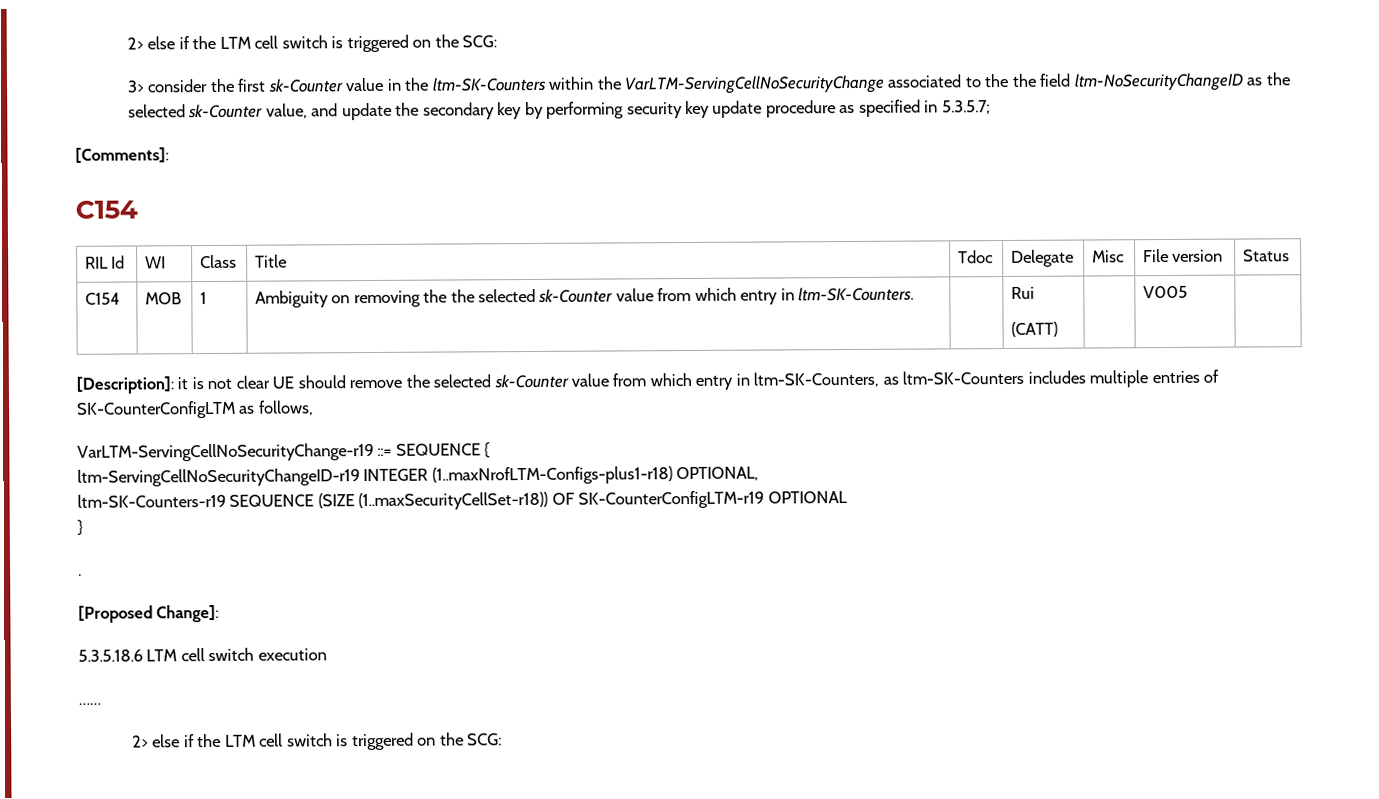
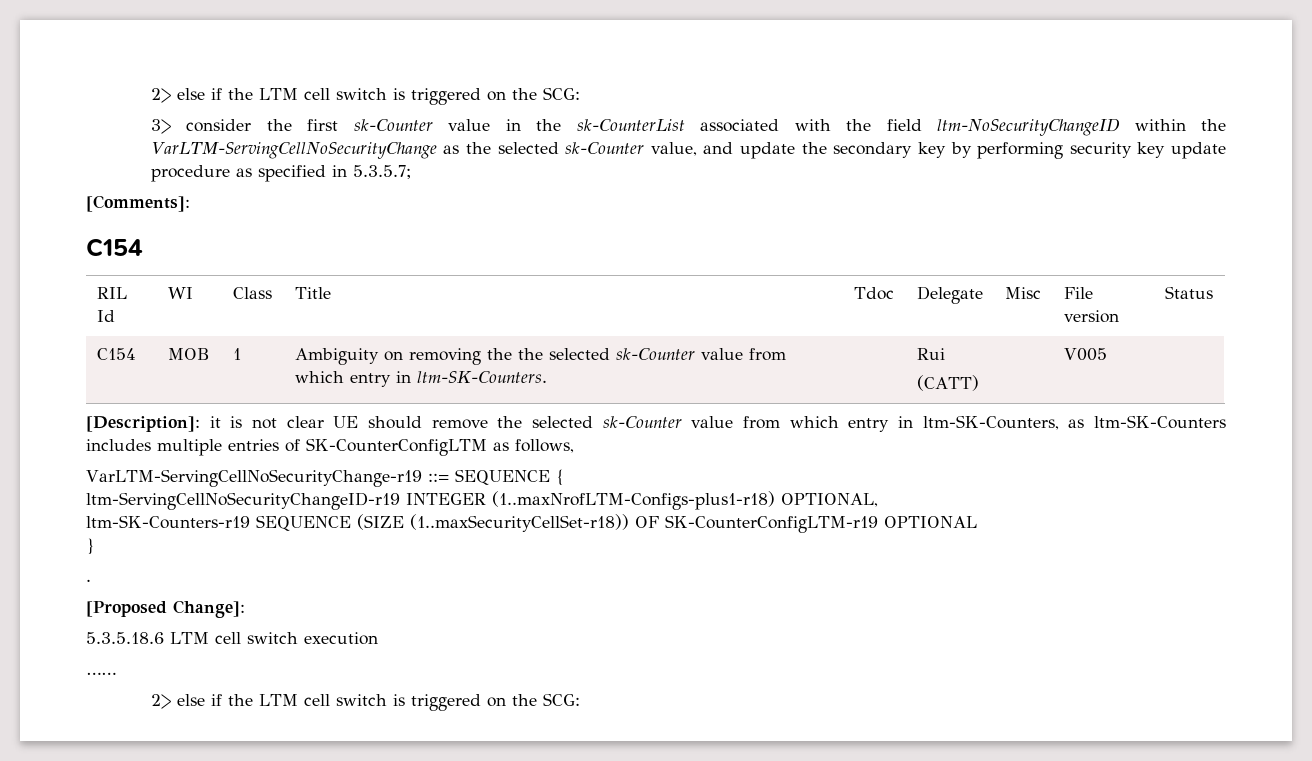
- 3> consider the first sk-Counter value in the ltm-SK-Counters within the VarLTM-ServingCellNoSecurityChange associated to the the field ltm-NoSecurityChangeID as the selected sk-Counter value, and update the secondary key by performing security key update procedure as specified in 5.3.5.7;
+ 3> consider the first sk-Counter value in the sk-CounterList associated with the field ltm-NoSecurityChangeID within the VarLTM-ServingCellNoSecurityChange as the selected sk-Counter value, and update the secondary key by performing security key update procedure as specified in 5.3.5.7;

